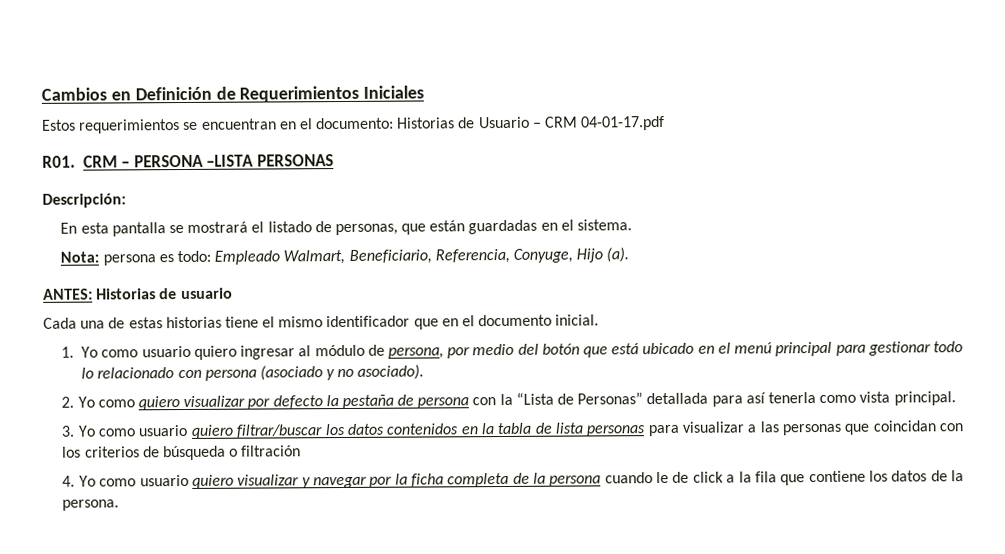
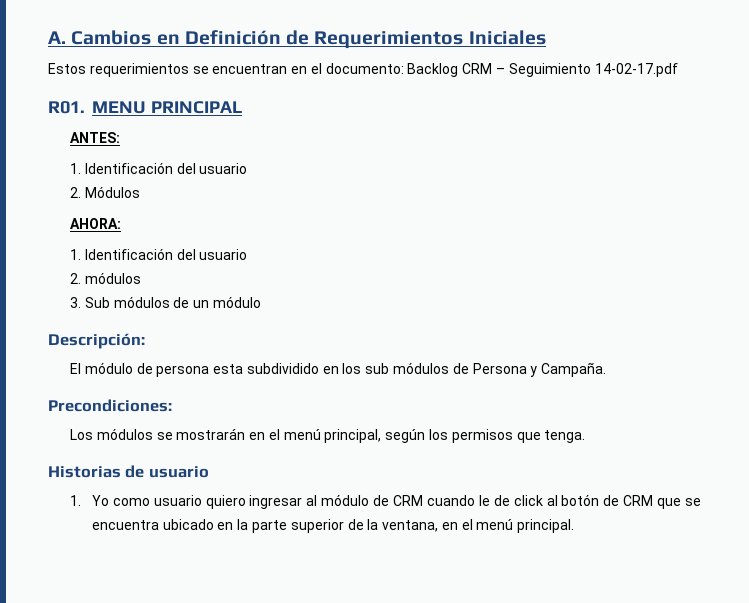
- Cambios en Definición de Requerimientos Iniciales
+ A. Cambios en Definición de Requerimientos Iniciales
- Estos requerimientos se encuentran en el documento: Historias de Usuario – CRM 04-01-17.pdf
- R01. CRM – PERSONA –LISTA PERSONAS
+ Estos requerimientos se encuentran en el documento: Backlog CRM – Seguimiento 14-02-17.pdf
+ R01. MENU PRINCIPAL
+ ANTES:
+ 1. Identificación del usuario
+ 2. Módulos
+ AHORA:
+ 1. Identificación del usuario
+ 2. módulos
+ 3. Sub módulos de un módulo
  Descripción:
- En esta pantalla se mostrará el listado de personas, que están guardadas en el sistema.
- Nota: persona es todo: Empleado Walmart, Beneficiario, Referencia, Conyuge, Hijo (a).
- ANTES: Historias de usuario
- Cada una de estas historias tiene el mismo identificador que en el documento inicial.
+ El módulo de persona esta subdividido en los sub módulos de Persona y Campaña.
+ Precondiciones:
+ Los módulos se mostrarán en el menú principal, según los permisos que tenga.
+ Historias de usuario
- 1. Yo como usuario quiero ingresar al módulo de persona, por medio del botón que está ubicado en el menú principal para gestionar todo lo relacionado con persona (asociado y no asociado).
- 2. Yo como quiero visualizar por defecto la pestaña de persona con la “Lista de Personas” detallada para así tenerla como vista principal.
- 3. Yo como usuario quiero filtrar/buscar los datos contenidos en la tabla de lista personas para visualizar a las personas que coincidan con los criterios de búsqueda o filtración
- 4. Yo como usuario quiero visualizar y navegar por la ficha completa de la persona cuando le de click a la fila que contiene los datos de la persona.
+ 1. Yo como usuario quiero ingresar al módulo de CRM cuando le de click al botón de CRM que se encuentra ubicado en la parte superior de la ventana, en el menú principal.

